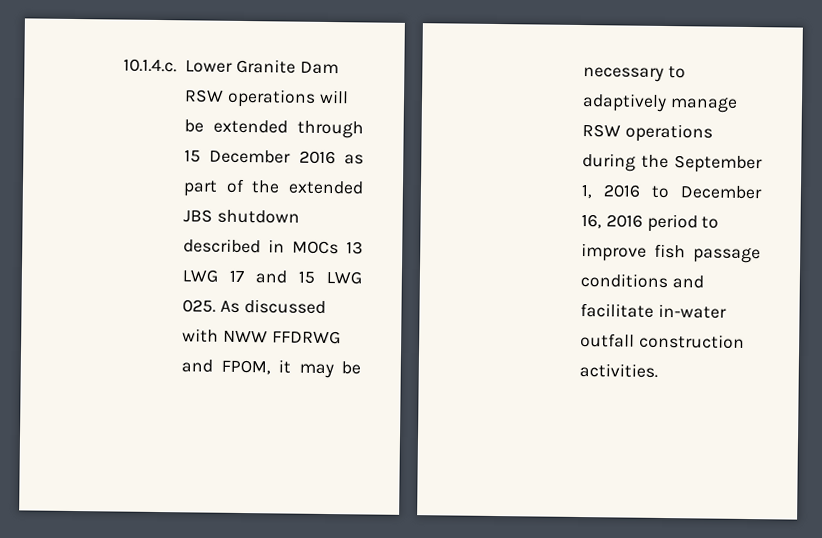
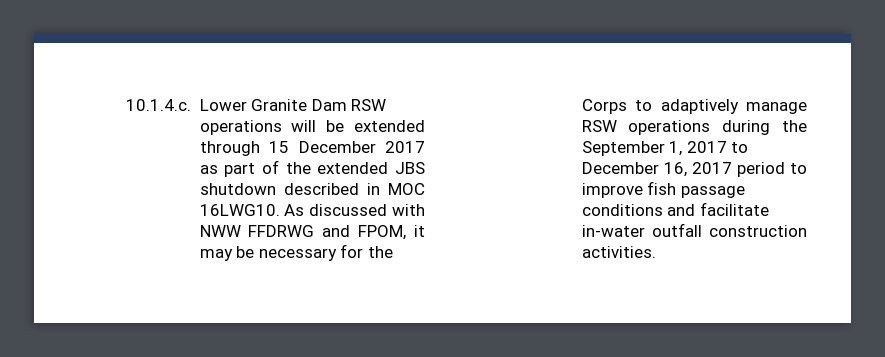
- 10.1.4.c. Lower Granite Dam RSW operations will be extended through 15 December 2016 as part of the extended JBS shutdown described in MOCs 13 LWG 17 and 15 LWG 025. As discussed with NWW FFDRWG and FPOM, it may be necessary to adaptively manage RSW operations during the September 1, 2016 to December 16, 2016 period to improve fish passage conditions and facilitate in-water outfall construction activities.
+ 10.1.4.c. Lower Granite Dam RSW operations will be extended through 15 December 2017 as part of the extended JBS shutdown described in MOC 16LWG10. As discussed with NWW FFDRWG and FPOM, it may be necessary for the Corps to adaptively manage RSW operations during the September 1, 2017 to December 16, 2017 period to improve fish passage conditions and facilitate in-water outfall construction activities.

